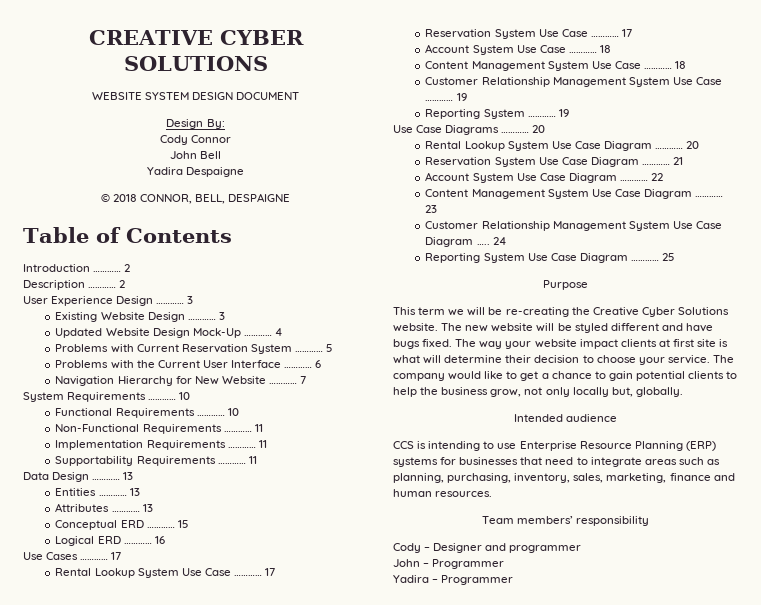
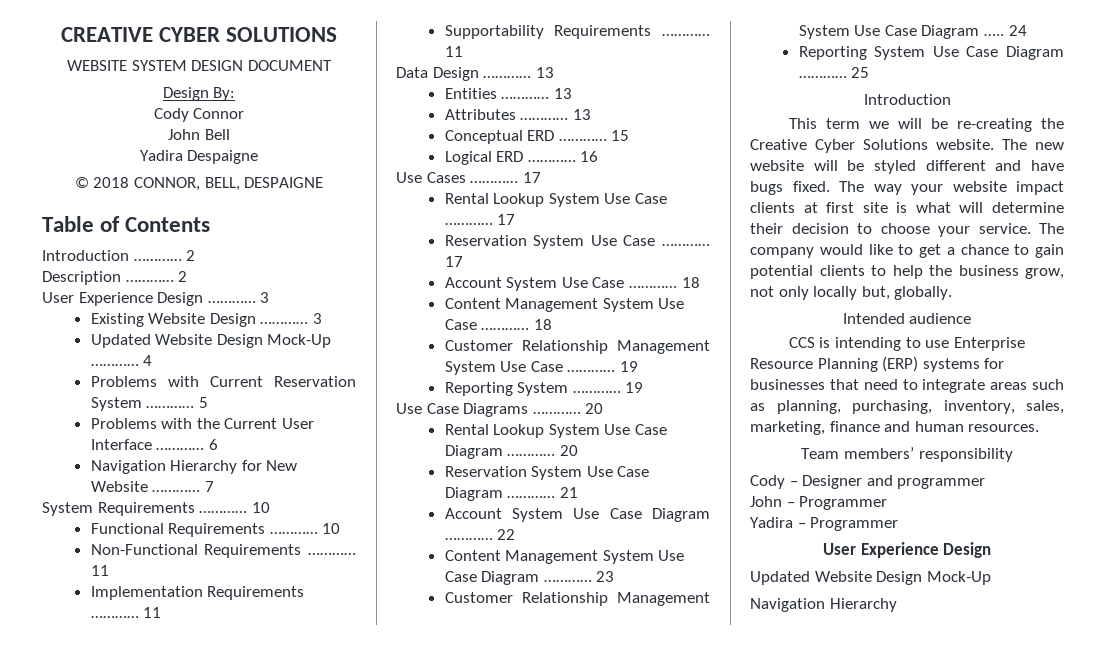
  25
- Purpose
+ Introduction
  Yadira – Programmer
+ User Experience Design
+ Updated Website Design Mock-Up
+ Navigation Hierarchy

